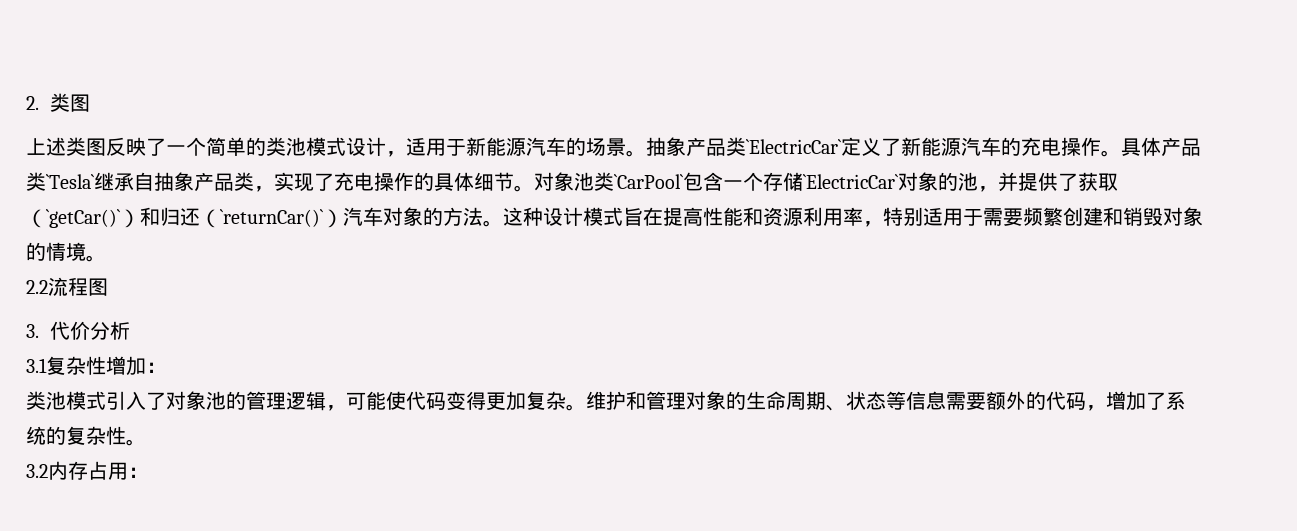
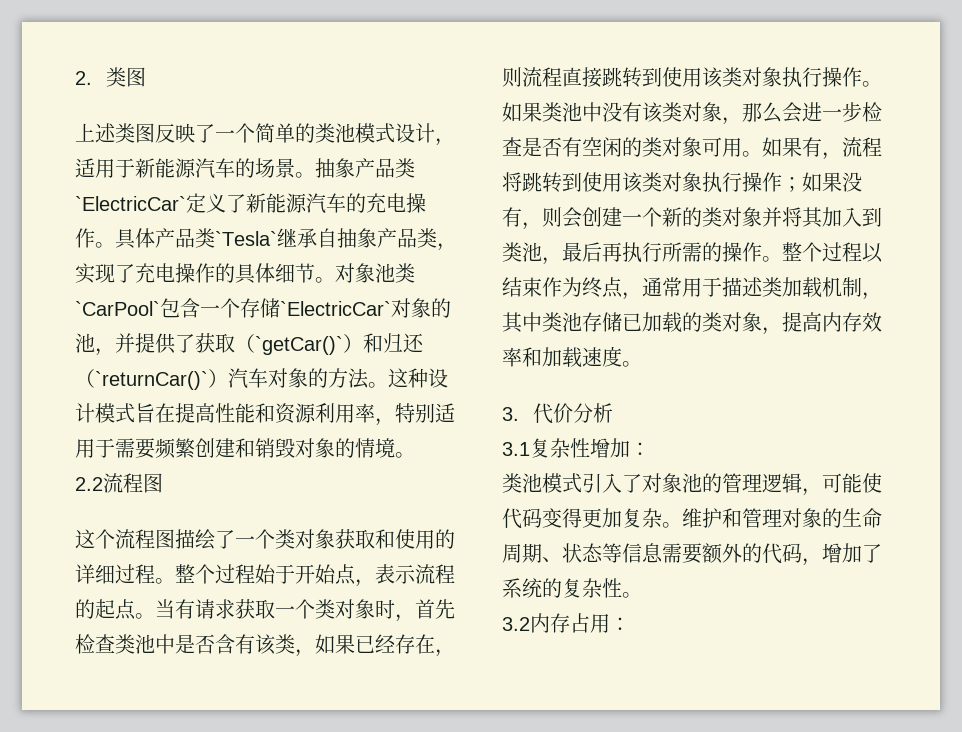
+ 这个流程图描绘了一个类对象获取和使用的详细过程。整个过程始于开始点，表示流程的起点。当有请求获取一个类对象时，首先检查类池中是否含有该类，如果已经存在，则流程直接跳转到使用该类对象执行操作。如果类池中没有该类对象，那么会进一步检查是否有空闲的类对象可用。如果有，流程将跳转到使用该类对象执行操作；如果没有，则会创建一个新的类对象并将其加入到类池，最后再执行所需的操作。整个过程以结束作为终点，通常用于描述类加载机制，其中类池存储已加载的类对象，提高内存效率和加载速度。

